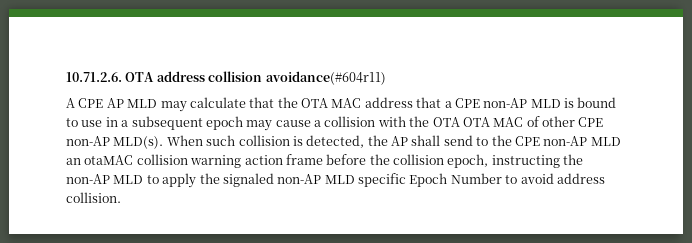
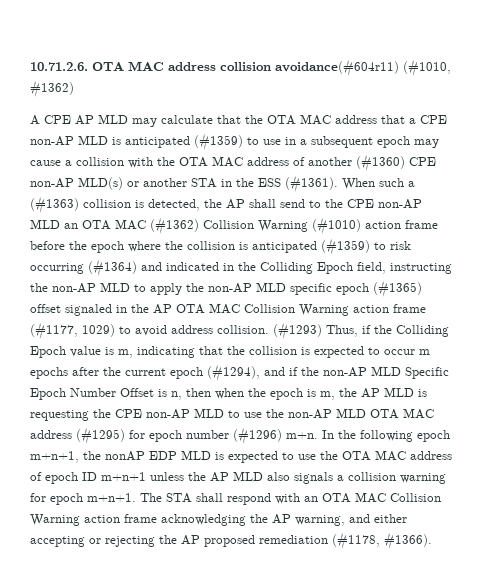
- 10.71.2.6. OTA address collision avoidance(#604r11)
+ 10.71.2.6. OTA MAC address collision avoidance(#604r11) (#1010, #1362)
- A CPE AP MLD may calculate that the OTA MAC address that a CPE non-AP MLD is bound to use in a subsequent epoch may cause a collision with the OTA OTA MAC of other CPE non-AP MLD(s). When such collision is detected, the AP shall send to the CPE non-AP MLD an otaMAC collision warning action frame before the collision epoch, instructing the non-AP MLD to apply the signaled non-AP MLD specific Epoch Number to avoid address collision.
+ A CPE AP MLD may calculate that the OTA MAC address that a CPE non-AP MLD is anticipated (#1359) to use in a subsequent epoch may cause a collision with the OTA MAC address of another (#1360) CPE non-AP MLD(s) or another STA in the ESS (#1361). When such a (#1363) collision is detected, the AP shall send to the CPE non-AP MLD an OTA MAC (#1362) Collision Warning (#1010) action frame before the epoch where the collision is anticipated (#1359) to risk occurring (#1364) and indicated in the Colliding Epoch field, instructing the non-AP MLD to apply the non-AP MLD specific epoch (#1365) offset signaled in the AP OTA MAC Collision Warning action frame (#1177, 1029) to avoid address collision. (#1293) Thus, if the Colliding Epoch value is m, indicating that the collision is expected to occur m epochs after the current epoch (#1294), and if the non-AP MLD Specific Epoch Number Offset is n, then when the epoch is m, the AP MLD is requesting the CPE non-AP MLD to use the non-AP MLD OTA MAC address (#1295) for epoch number (#1296) m+n. In the following epoch m+n+1, the nonAP EDP MLD is expected to use the OTA MAC address of epoch ID m+n+1 unless the AP MLD also signals a collision warning for epoch m+n+1. The STA shall respond with an OTA MAC Collision Warning action frame acknowledging the AP warning, and either accepting or rejecting the AP proposed remediation (#1178, #1366).

